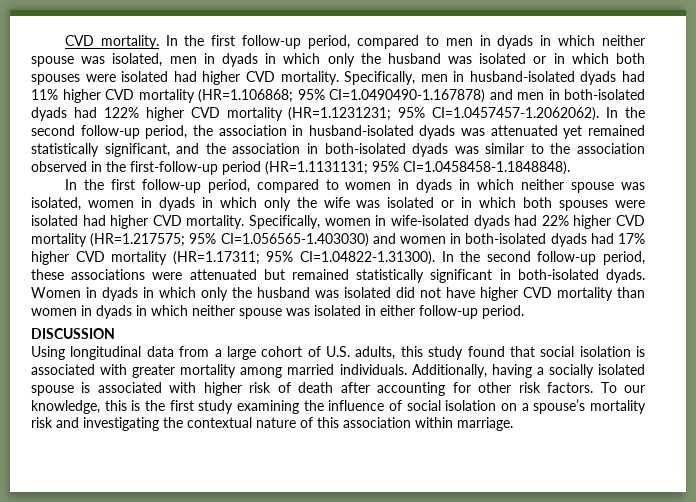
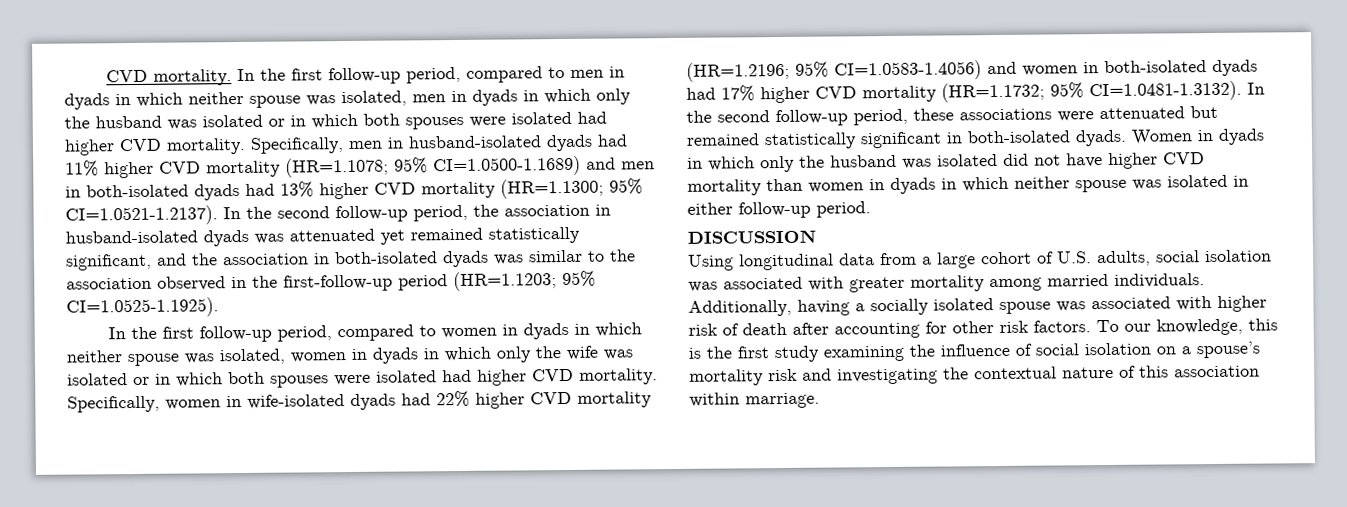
- Specifically, men in husband-isolated dyads had 11% higher CVD mortality (HR=1.106868; 95% CI=1.0490490-1.167878) and men in both-isolated dyads had 122% higher CVD mortality (HR=1.1231231; 95% CI=1.0457457-1.2062062). In the second follow-up period, the association in husband-isolated dyads was attenuated yet remained statistically significant, and the association in both-isolated dyads was similar to the association observed in the first-follow-up period (HR=1.1131131; 95% CI=1.0458458-1.1848848).
+ Specifically, men in husband-isolated dyads had 11% higher CVD mortality (HR=1.1078; 95% CI=1.0500-1.1689) and men in both-isolated dyads had 13% higher CVD mortality (HR=1.1300; 95% CI=1.0521-1.2137). In the second follow-up period, the association in husband-isolated dyads was attenuated yet remained statistically significant, and the association in both-isolated dyads was similar to the association observed in the first-follow-up period (HR=1.1203; 95% CI=1.0525-1.1925).
- Specifically, women in wife-isolated dyads had 22% higher CVD mortality (HR=1.217575; 95% CI=1.056565-1.403030) and women in both-isolated dyads had 17% higher CVD mortality (HR=1.17311; 95% CI=1.04822-1.31300). In the second follow-up period, these associations were attenuated but remained statistically significant in both-isolated dyads.
+ Specifically, women in wife-isolated dyads had 22% higher CVD mortality (HR=1.2196; 95% CI=1.0583-1.4056) and women in both-isolated dyads had 17% higher CVD mortality (HR=1.1732; 95% CI=1.0481-1.3132). In the second follow-up period, these associations were attenuated but remained statistically significant in both-isolated dyads.
- Using longitudinal data from a large cohort of U.S. adults, this study found that social isolation is associated with greater mortality among married individuals.
+ Using longitudinal data from a large cohort of U.S. adults, social isolation was associated with greater mortality among married individuals.
- Additionally, having a socially isolated spouse is associated with higher risk of death after accounting for other risk factors.
+ Additionally, having a socially isolated spouse was associated with higher risk of death after accounting for other risk factors.

